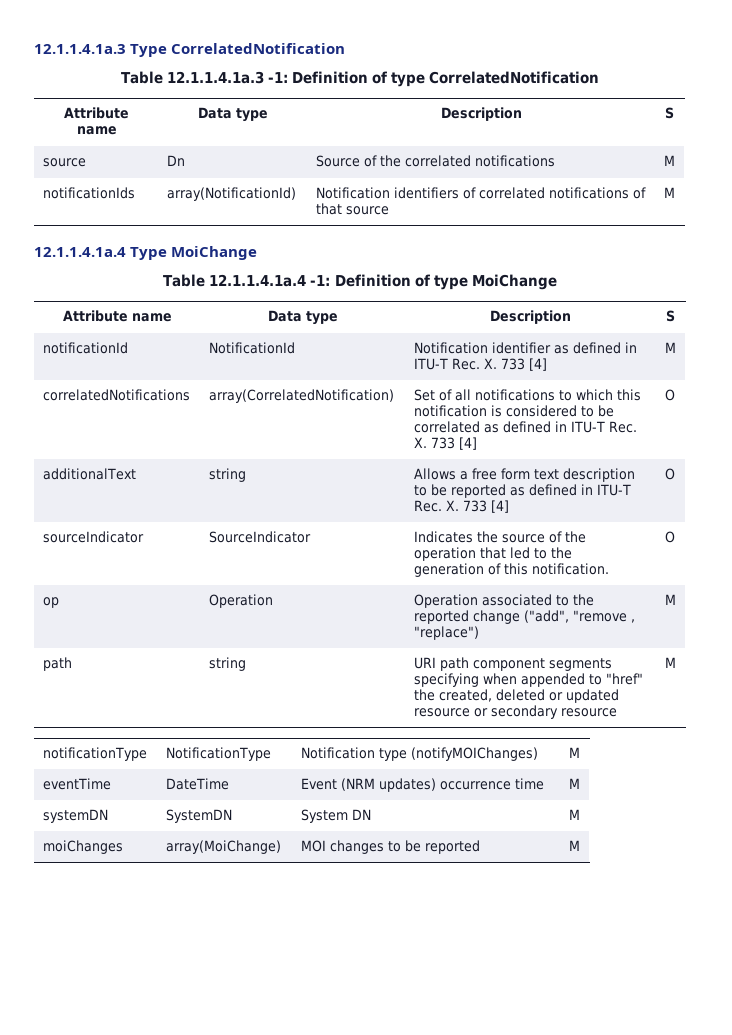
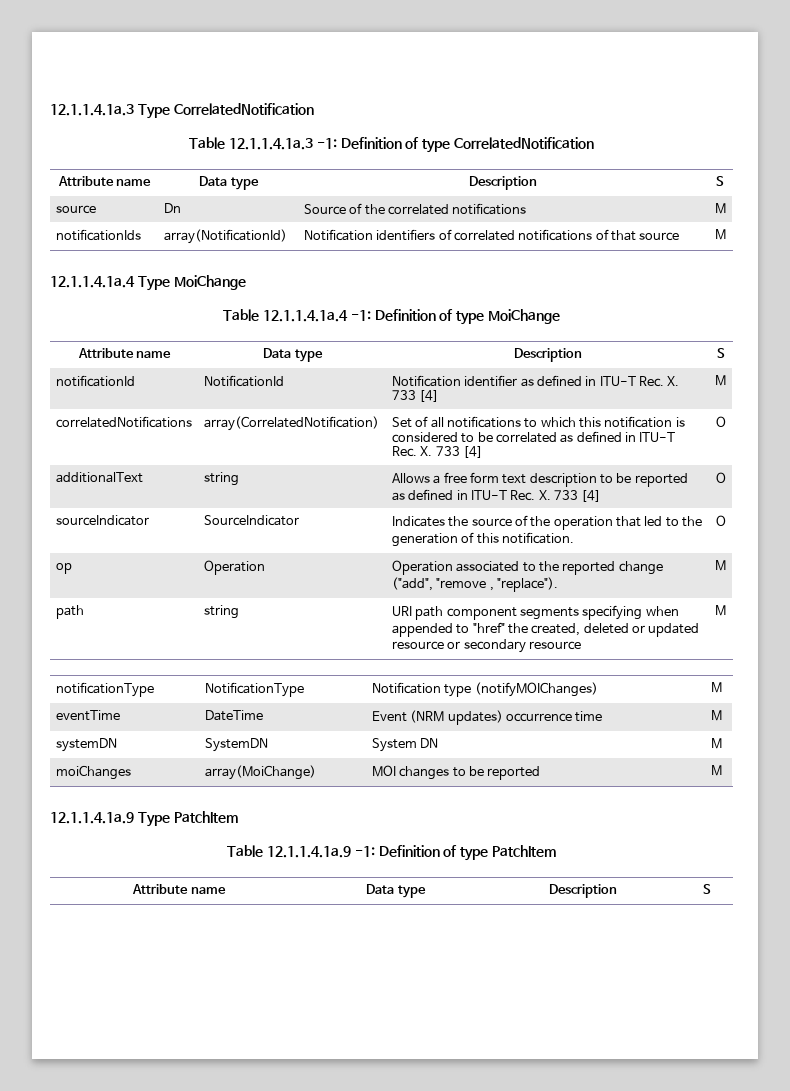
- op | Operation | Operation associated to the reported change ("add", "remove , "replace") | M
+ op | Operation | Operation associated to the reported change ("add", "remove , "replace"). | M
+ 12.1.1.4.1a.9 Type PatchItem
+ Table 12.1.1.4.1a.9 -1: Definition of type PatchItem
+ Attribute name | Data type | Description | S

